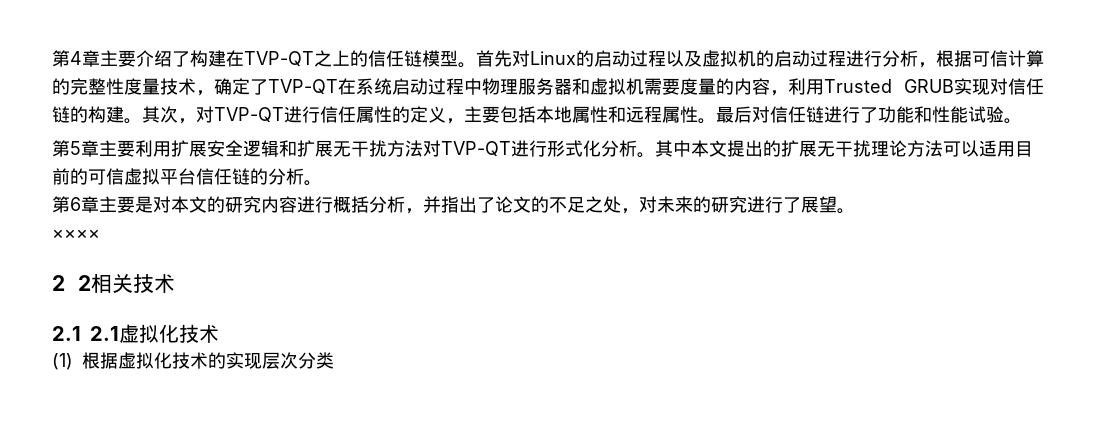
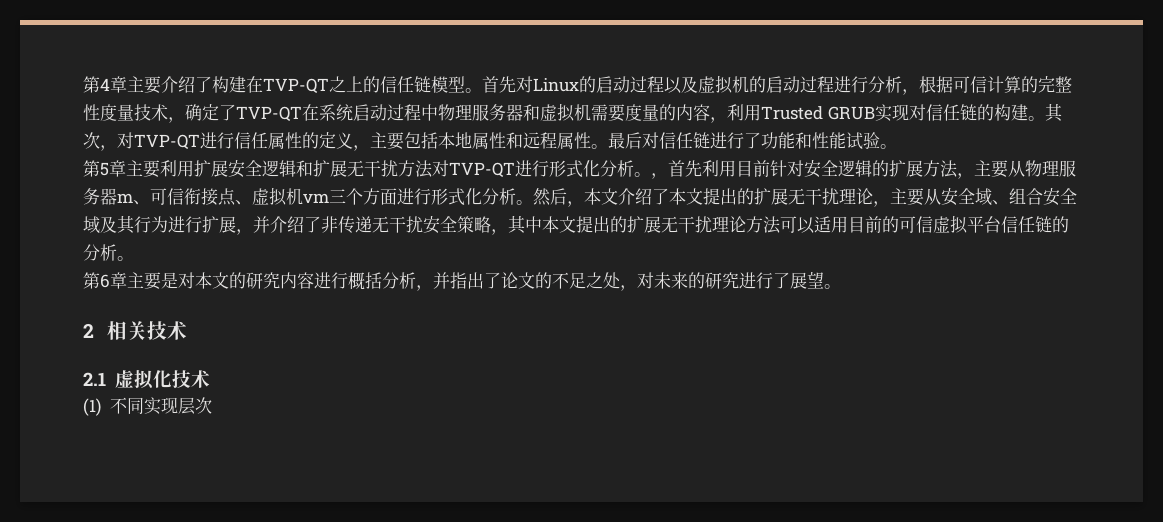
- 其中本文提出的扩展无干扰理论方法可以适用目前的可信虚拟平台信任链的分析。
+ ，首先利用目前针对安全逻辑的扩展方法，主要从物理服务器m、可信衔接点、虚拟机vm三个方面进行形式化分析。然后，本文介绍了本文提出的扩展无干扰理论，主要从安全域、组合安全域及其行为进行扩展，并介绍了非传递无干扰安全策略，其中本文提出的扩展无干扰理论方法可以适用目前的可信虚拟平台信任链的分析。
- ××××
- 2 2相关技术
+ 2相关技术
- 2.1 2.1虚拟化技术
+ 2.1虚拟化技术
- (1)根据虚拟化技术的实现层次分类
+ (1)不同实现层次

